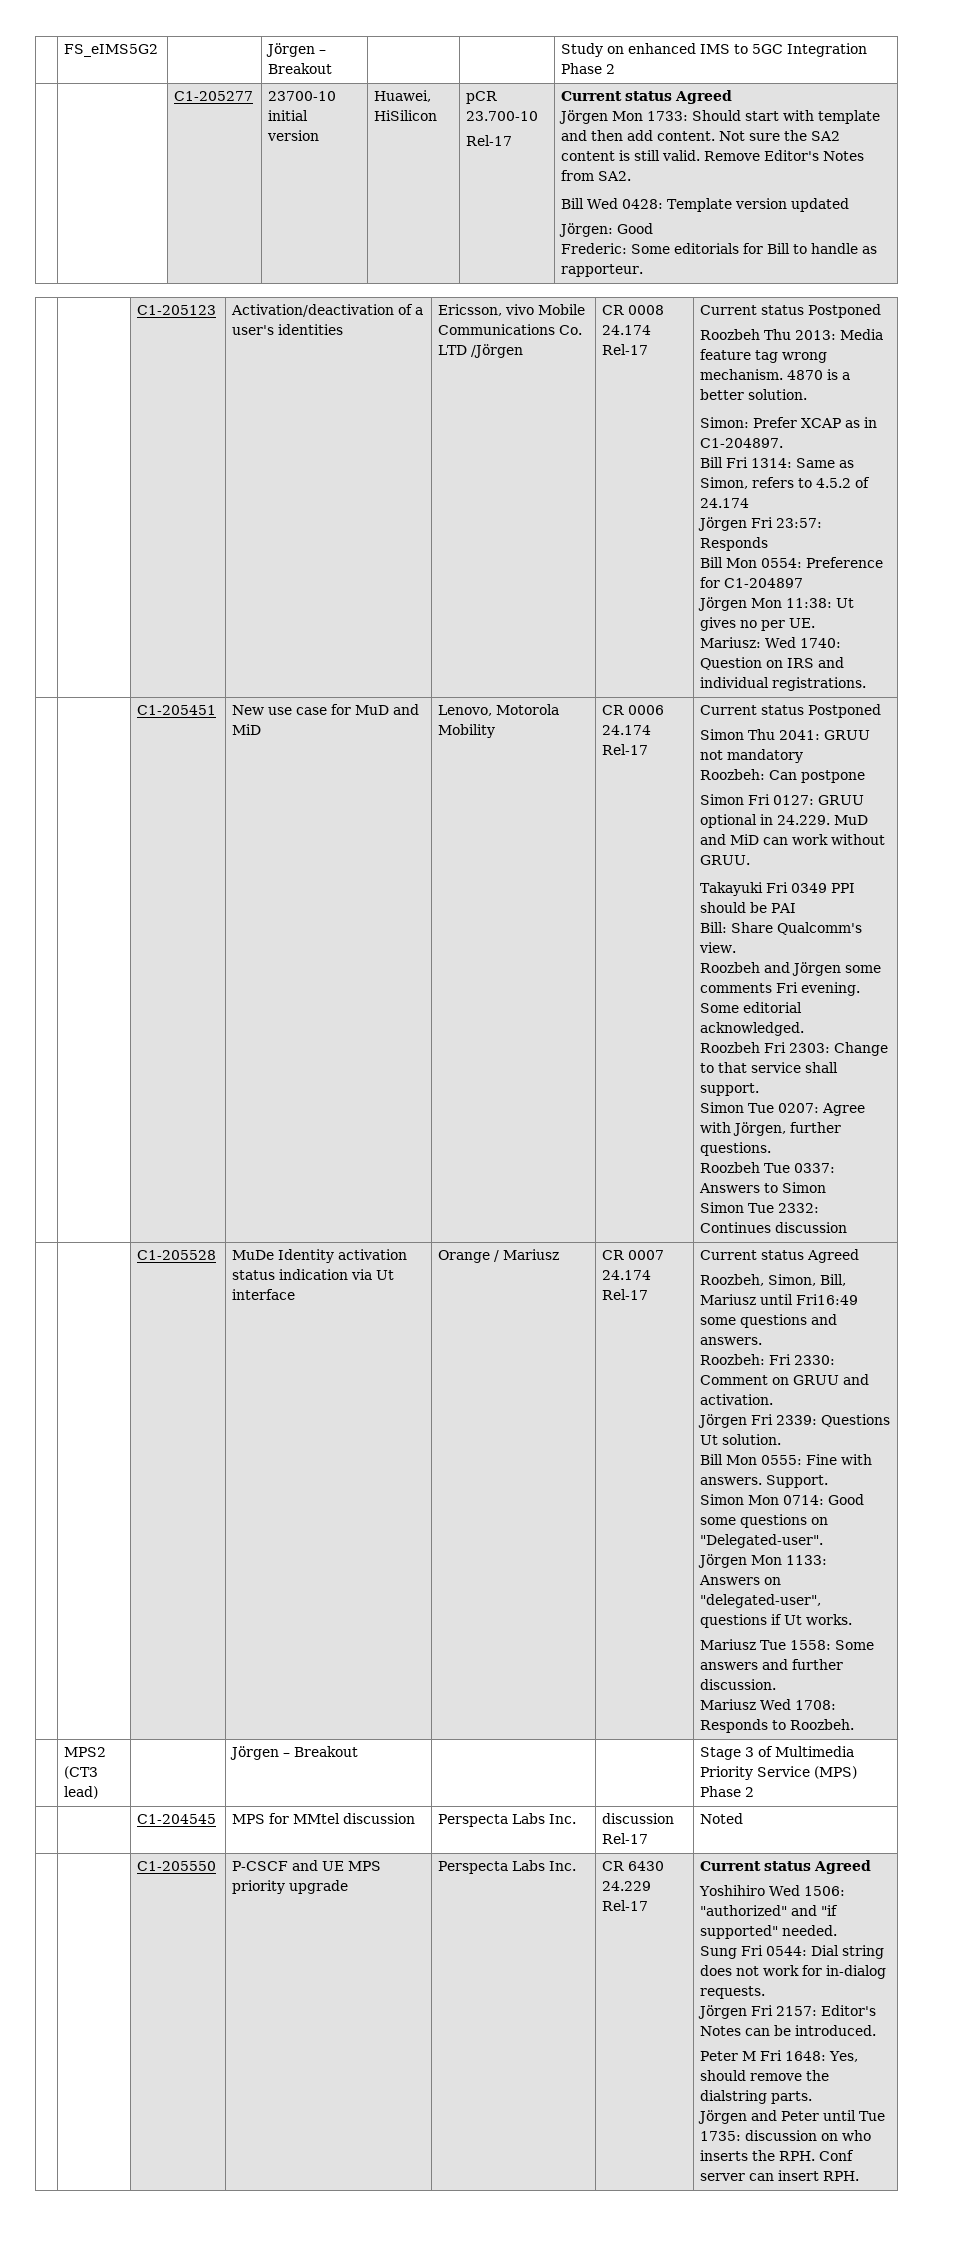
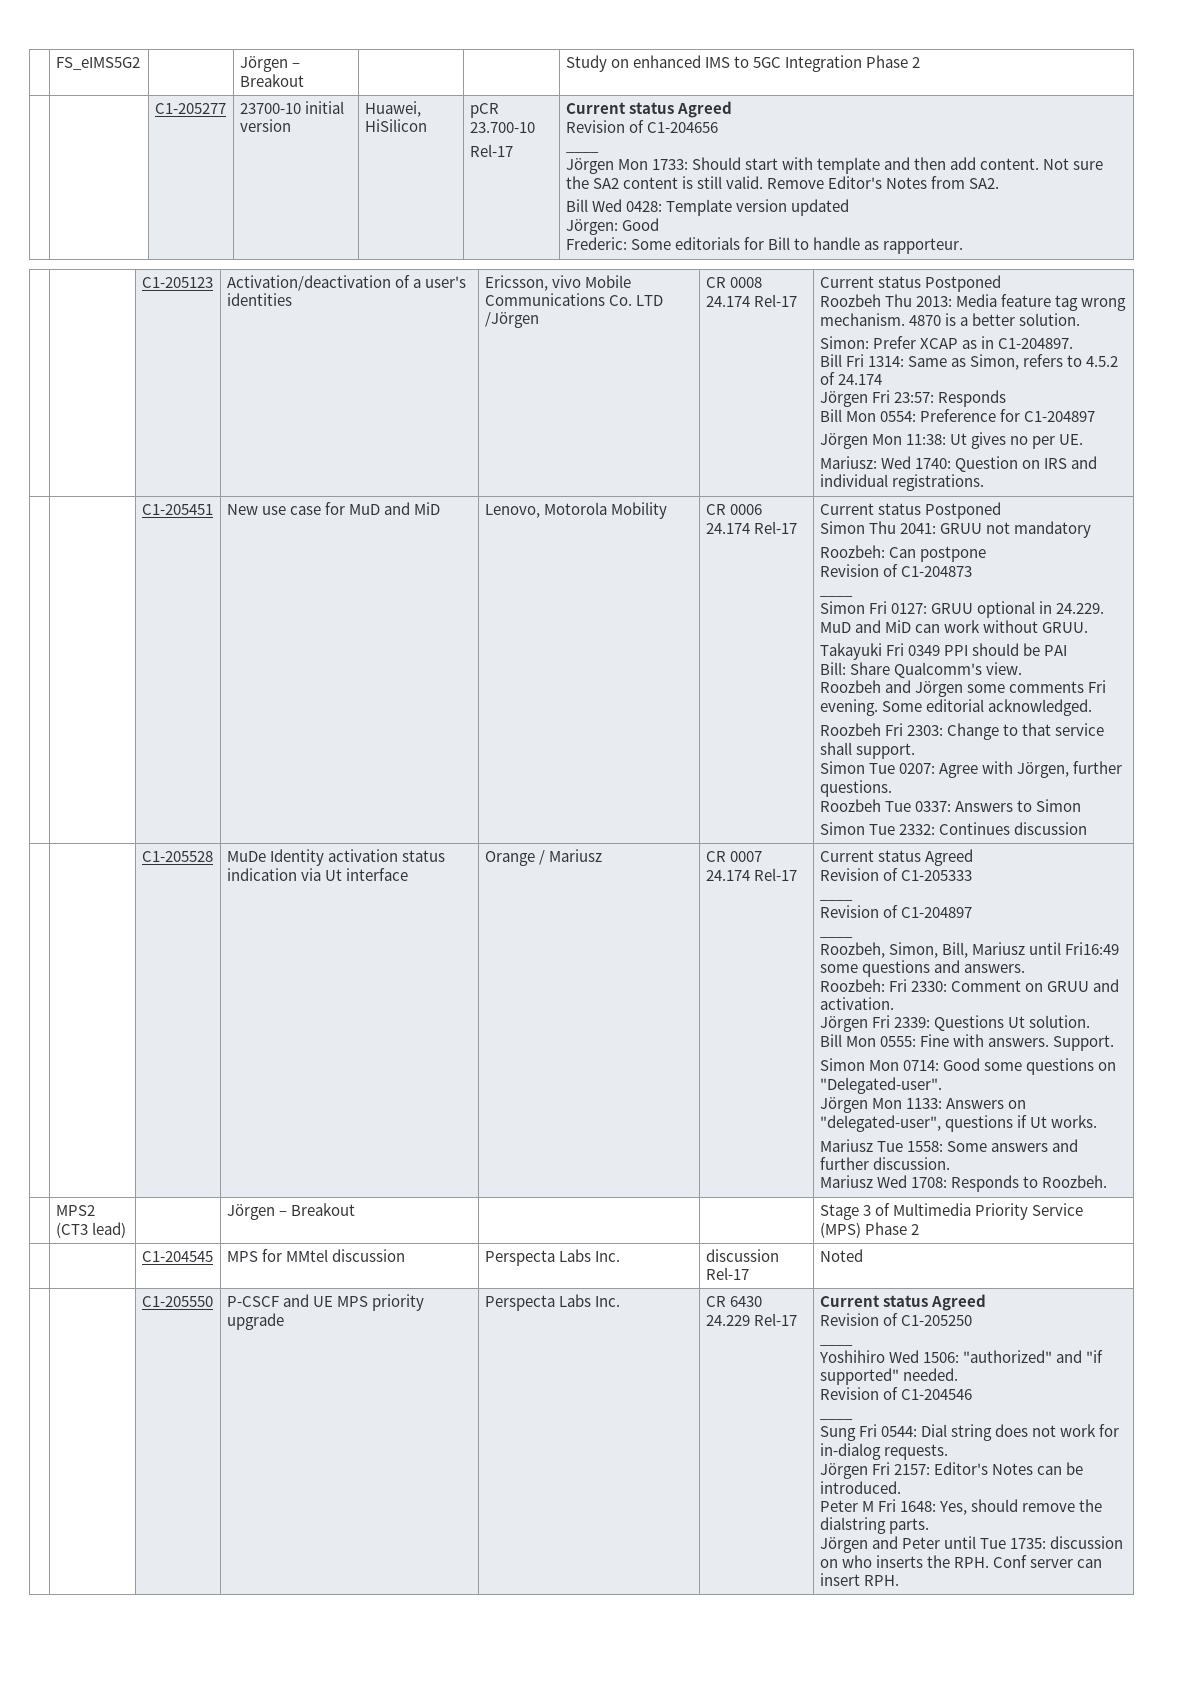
+ Revision of C1-204656
+ ____
+ Revision of C1-204873
+ ____
+ Revision of C1-205333
+ ____
+ Revision of C1-204897
+ ____
+ Revision of C1-205250
+ ____
+ Revision of C1-204546
+ ____

